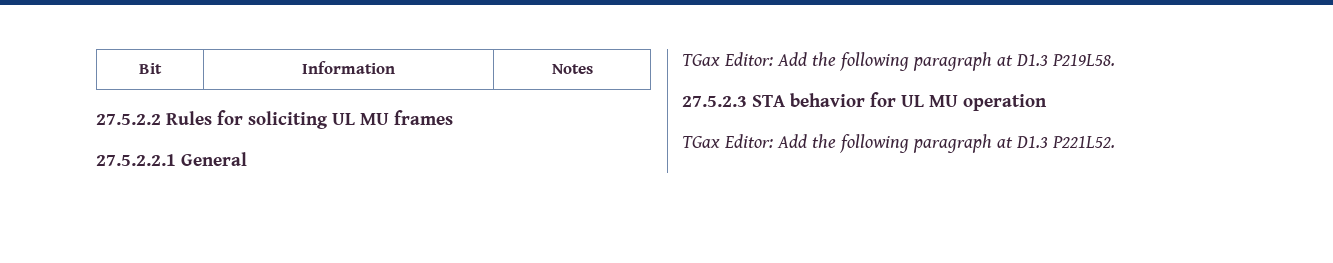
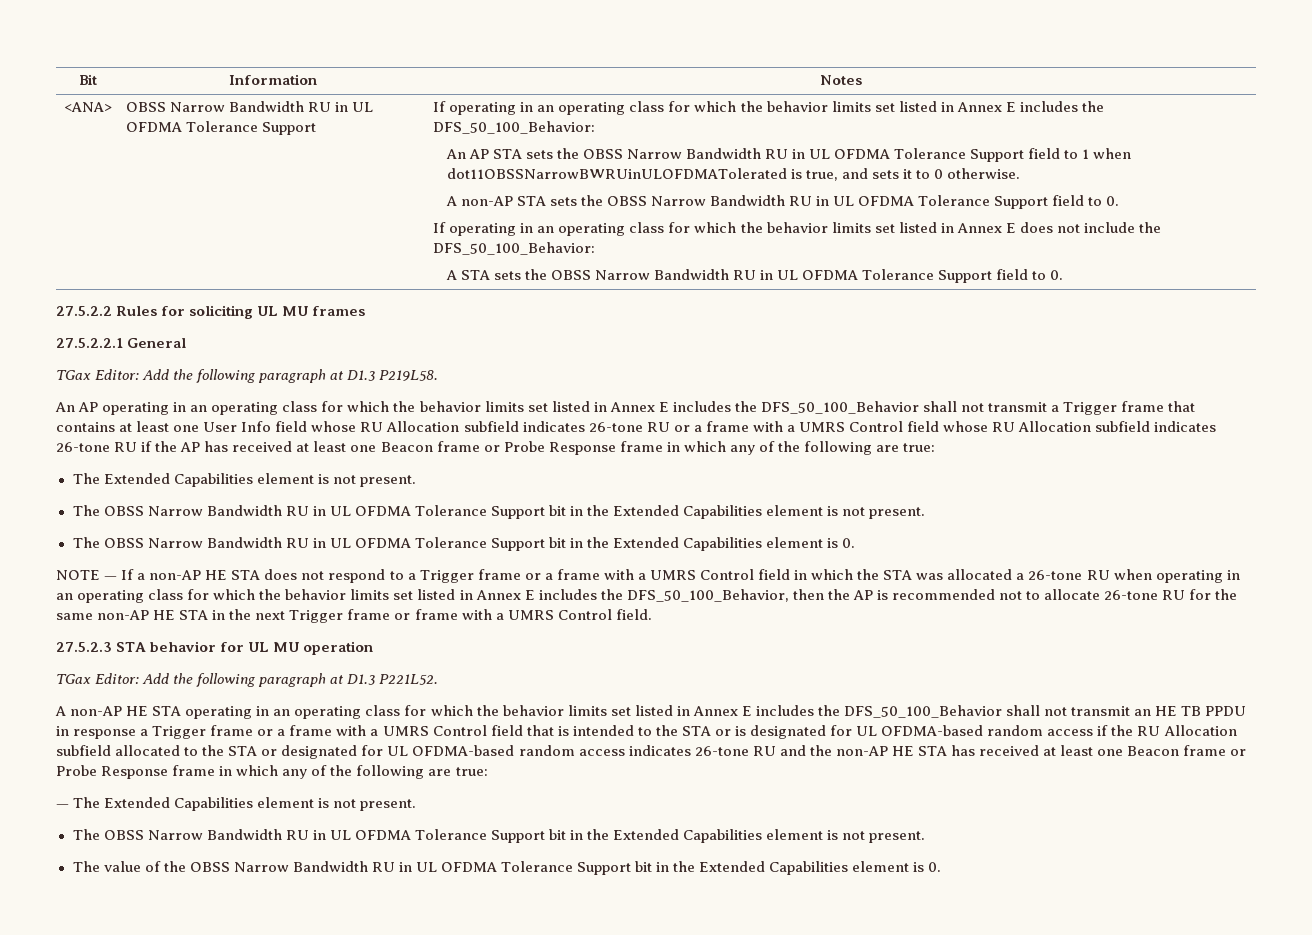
+ <ANA> | OBSS Narrow Bandwidth RU in UL OFDMA Tolerance Support | If operating in an operating class for which the behavior limits set listed in Annex E includes the DFS_50_100_Behavior:
+ An AP STA sets the OBSS Narrow Bandwidth RU in UL OFDMA Tolerance Support field to 1 when dot11OBSSNarrowBWRUinULOFDMATolerated is true, and sets it to 0 otherwise.
+ A non-AP STA sets the OBSS Narrow Bandwidth RU in UL OFDMA Tolerance Support field to 0.
+ If operating in an operating class for which the behavior limits set listed in Annex E does not include the DFS_50_100_Behavior:
+ A STA sets the OBSS Narrow Bandwidth RU in UL OFDMA Tolerance Support field to 0.
+ An AP operating in an operating class for which the behavior limits set listed in Annex E includes the DFS_50_100_Behavior shall not transmit a Trigger frame that contains at least one User Info field whose RU Allocation subfield indicates 26-tone RU or a frame with a UMRS Control field whose RU Allocation subfield indicates 26-tone RU if the AP has received at least one Beacon frame or Probe Response frame in which any of the following are true:
+ The Extended Capabilities element is not present.
+ The OBSS Narrow Bandwidth RU in UL OFDMA Tolerance Support bit in the Extended Capabilities element is not present.
+ The OBSS Narrow Bandwidth RU in UL OFDMA Tolerance Support bit in the Extended Capabilities element is 0.
+ NOTE — If a non-AP HE STA does not respond to a Trigger frame or a frame with a UMRS Control field in which the STA was allocated a 26-tone RU when operating in an operating class for which the behavior limits set listed in Annex E includes the DFS_50_100_Behavior, then the AP is recommended not to allocate 26-tone RU for the same non-AP HE STA in the next Trigger frame or frame with a UMRS Control field.
+ A non-AP HE STA operating in an operating class for which the behavior limits set listed in Annex E includes the DFS_50_100_Behavior shall not transmit an HE TB PPDU in response a Trigger frame or a frame with a UMRS Control field that is intended to the STA or is designated for UL OFDMA-based random access if the RU Allocation subfield allocated to the STA or designated for UL OFDMA-based random access indicates 26-tone RU and the non-AP HE STA has received at least one Beacon frame or Probe Response frame in which any of the following are true:
+ — The Extended Capabilities element is not present.
+ The OBSS Narrow Bandwidth RU in UL OFDMA Tolerance Support bit in the Extended Capabilities element is not present.
+ The value of the OBSS Narrow Bandwidth RU in UL OFDMA Tolerance Support bit in the Extended Capabilities element is 0.

